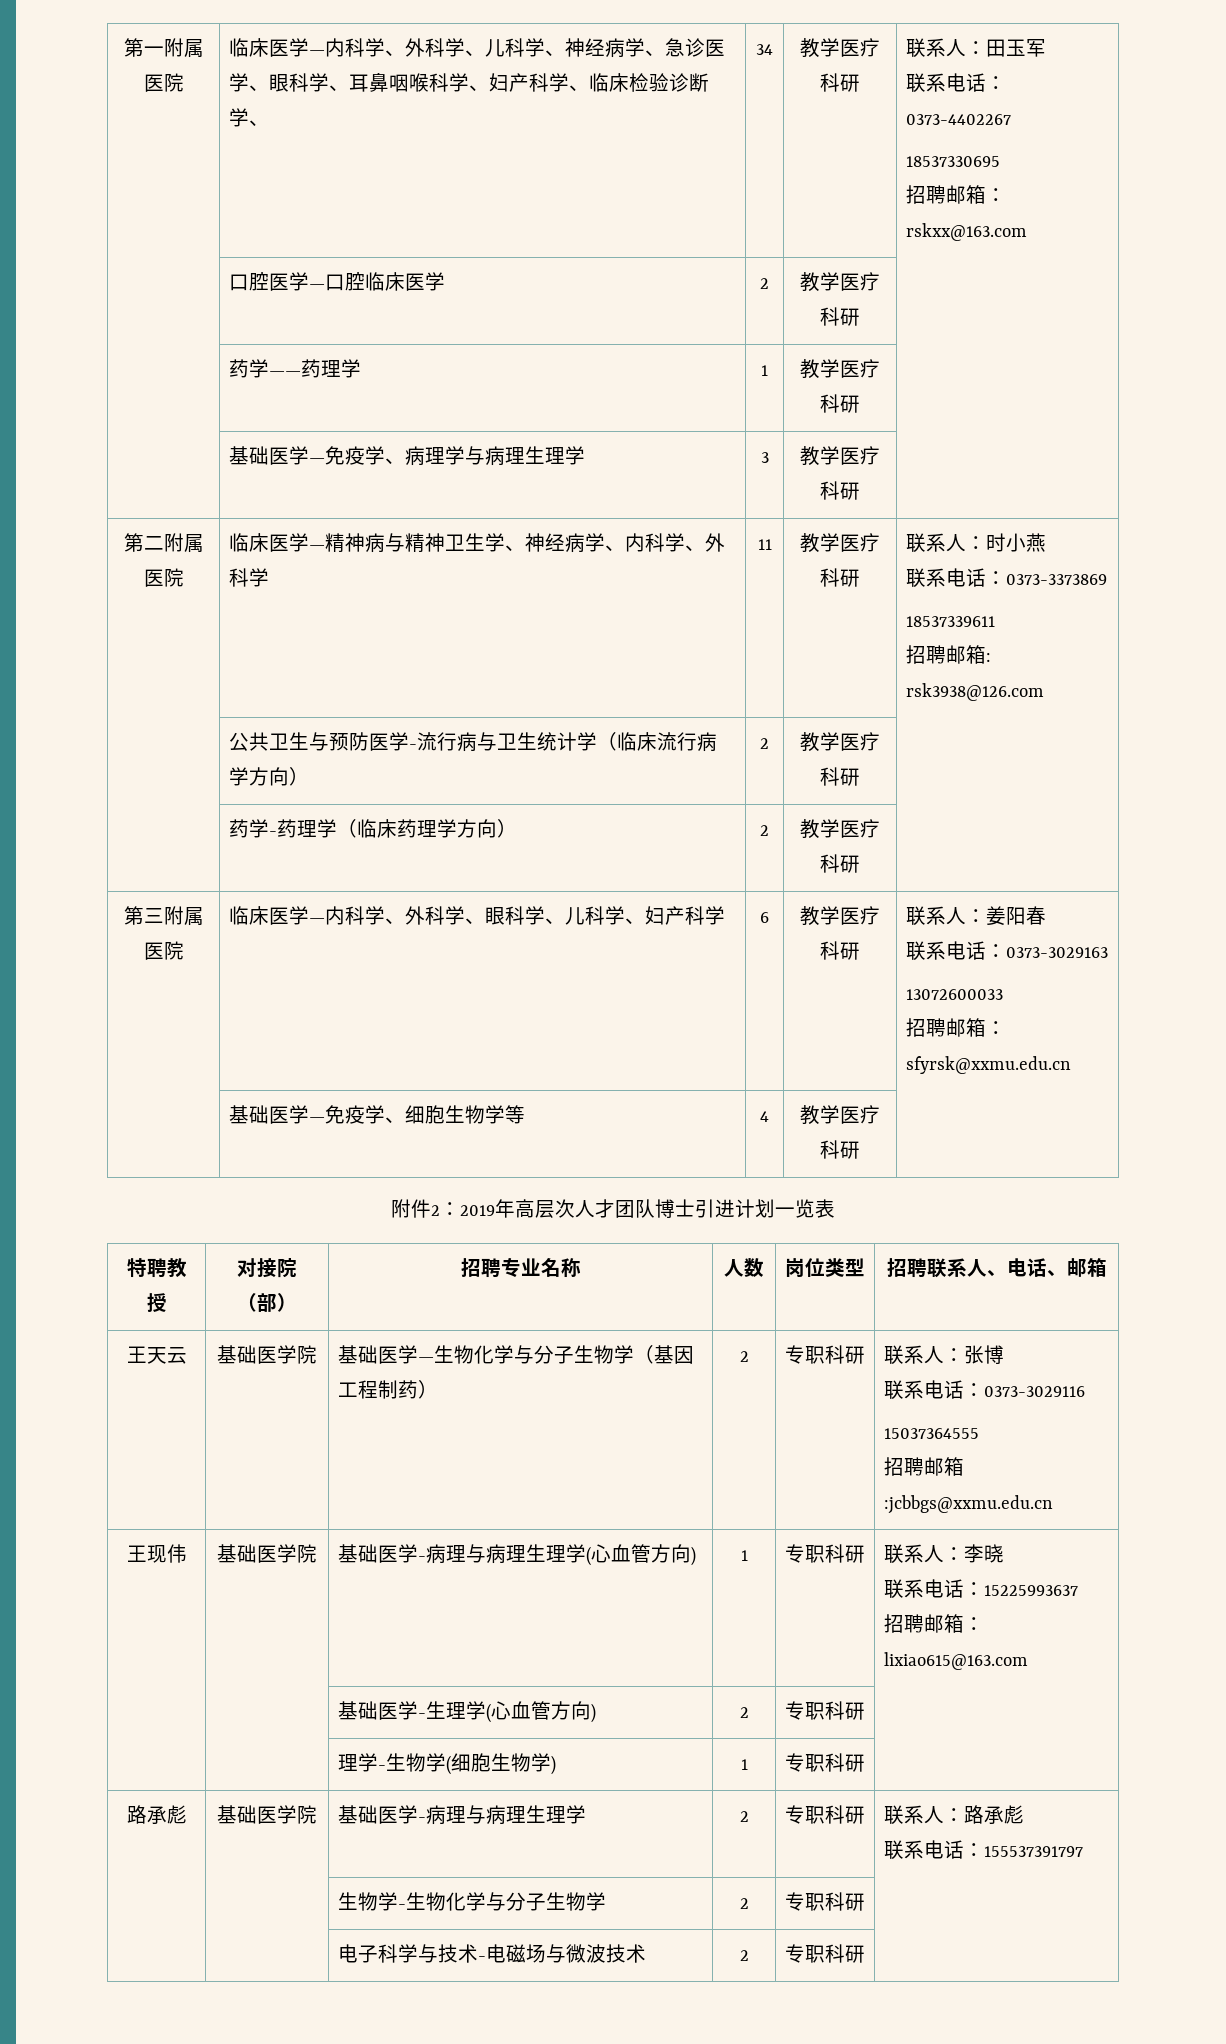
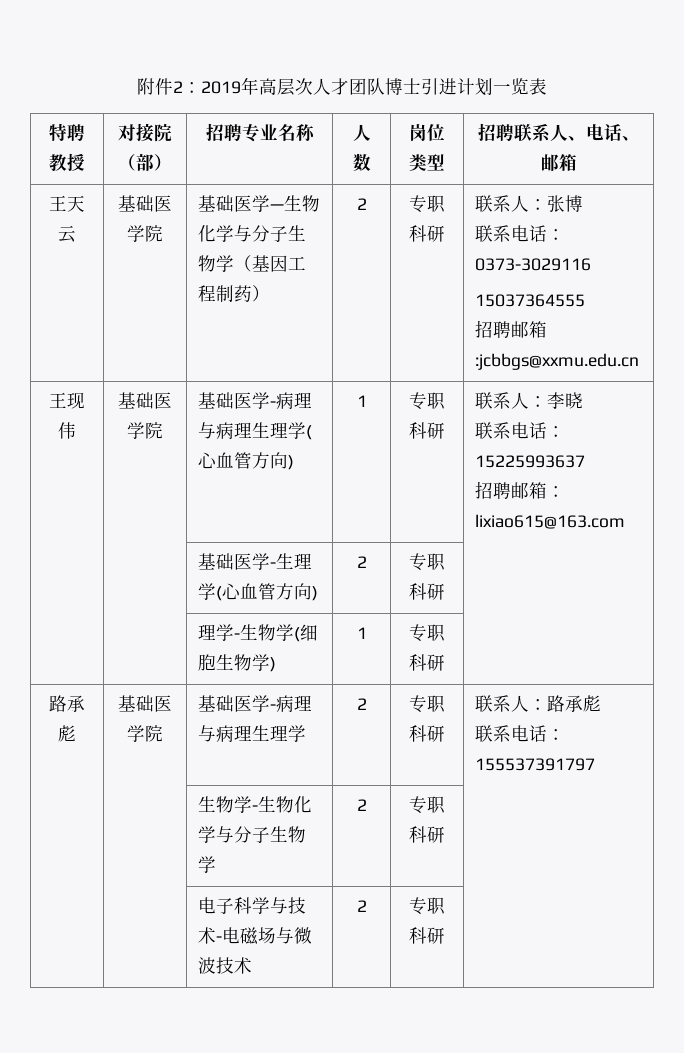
- 第一附属医院 | 临床医学—内科学、外科学、儿科学、神经病学、急诊医学、眼科学、耳鼻咽喉科学、妇产科学、临床检验诊断学、 | 34 | 教学医疗科研 | 联系人：田玉军
- 联系电话：0373-4402267
- 18537330695
- 招聘邮箱：rskxx@163.com
- | 口腔医学—口腔临床医学 | 2 | 教学医疗科研 |
- | 药学——药理学 | 1 | 教学医疗科研 |
- | 基础医学—免疫学、病理学与病理生理学 | 3 | 教学医疗科研 |
- 第二附属医院 | 临床医学—精神病与精神卫生学、神经病学、内科学、外科学 | 11 | 教学医疗科研 | 联系人：时小燕
- 联系电话：0373-3373869
- 18537339611
- 招聘邮箱: rsk3938@126.com
- | 公共卫生与预防医学-流行病与卫生统计学（临床流行病学方向） | 2 | 教学医疗科研 |
- | 药学-药理学（临床药理学方向） | 2 | 教学医疗科研 |
- 第三附属医院 | 临床医学—内科学、外科学、眼科学、儿科学、妇产科学 | 6 | 教学医疗科研 | 联系人：姜阳春
- 联系电话：0373-3029163
- 13072600033
- 招聘邮箱：sfyrsk@xxmu.edu.cn
- | 基础医学—免疫学、细胞生物学等 | 4 | 教学医疗科研 |

